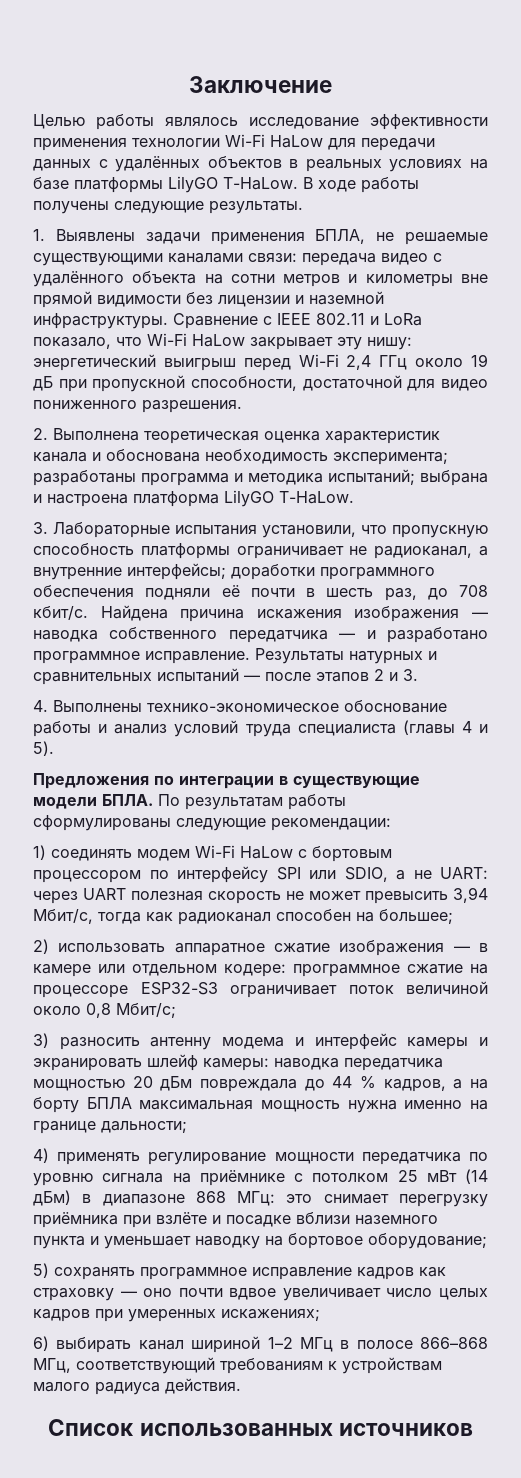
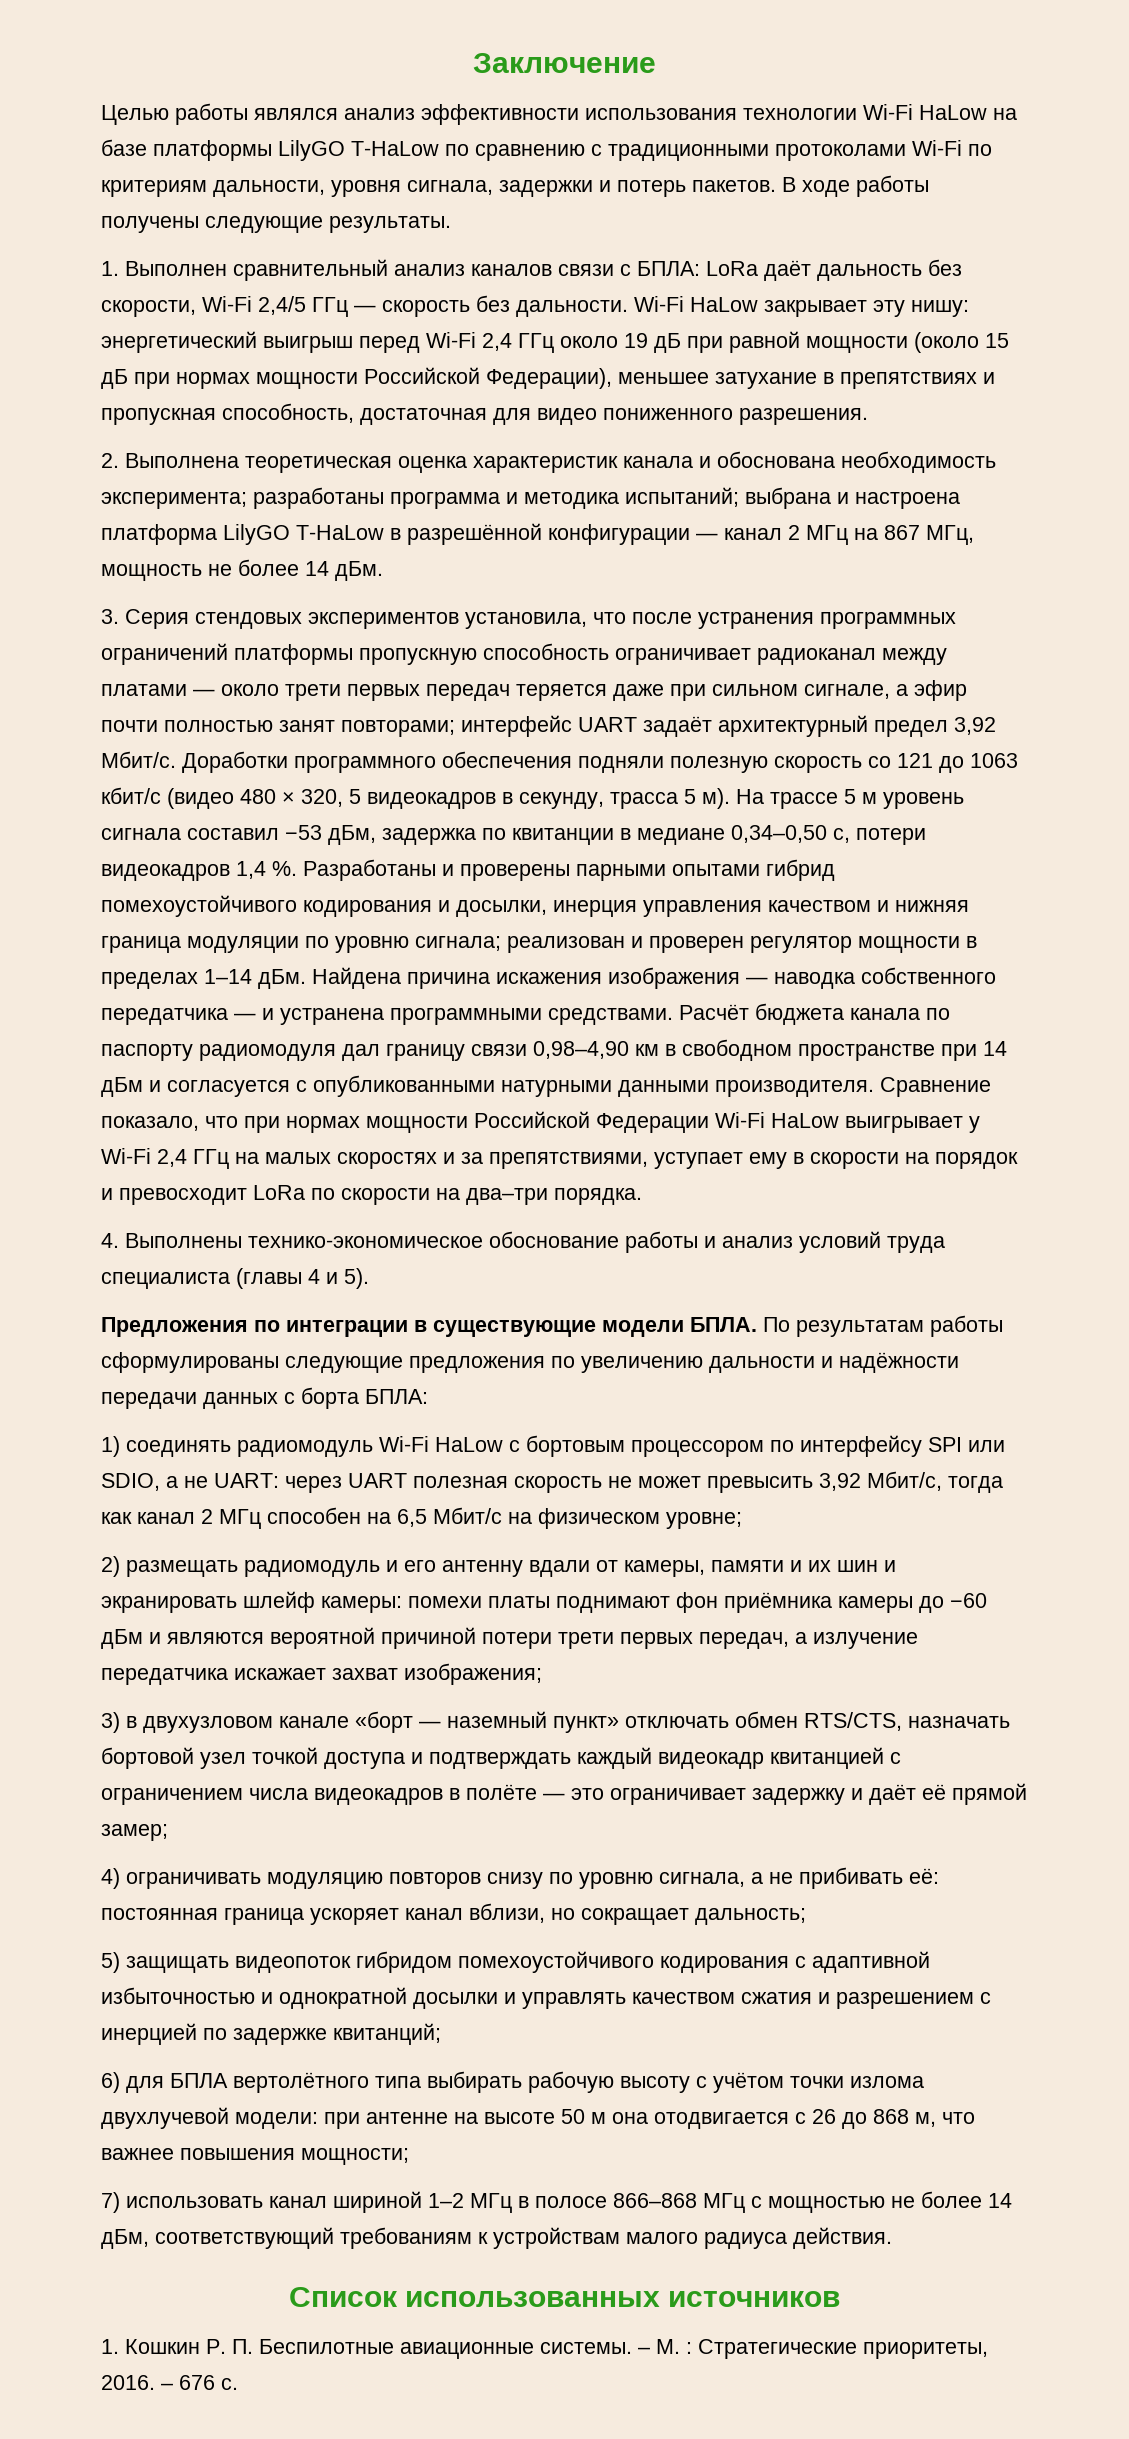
- Целью работы являлось исследование эффективности применения технологии Wi-Fi HaLow для передачи данных с удалённых объектов в реальных условиях на базе платформы LilyGO T-HaLow.
+ Целью работы являлся анализ эффективности использования технологии Wi-Fi HaLow на базе платформы LilyGO T-HaLow по сравнению с традиционными протоколами Wi-Fi по критериям дальности, уровня сигнала, задержки и потерь пакетов.
- 1. Выявлены задачи применения БПЛА, не решаемые существующими каналами связи: передача видео с удалённого объекта на сотни метров и километры вне прямой видимости без лицензии и наземной инфраструктуры. Сравнение с IEEE 802.11 и LoRa показало, что Wi-Fi HaLow закрывает эту нишу: энергетический выигрыш перед Wi-Fi 2,4 ГГц около 19 дБ при пропускной способности, достаточной для видео пониженного разрешения.
+ 1. Выполнен сравнительный анализ каналов связи с БПЛА: LoRa даёт дальность без скорости, Wi-Fi 2,4/5 ГГц — скорость без дальности. Wi-Fi HaLow закрывает эту нишу: энергетический выигрыш перед Wi-Fi 2,4 ГГц около 19 дБ при равной мощности (около 15 дБ при нормах мощности Российской Федерации), меньшее затухание в препятствиях и пропускная способность, достаточная для видео пониженного разрешения.
- 2. Выполнена теоретическая оценка характеристик канала и обоснована необходимость эксперимента; разработаны программа и методика испытаний; выбрана и настроена платформа LilyGO T-HaLow.
- 3. Лабораторные испытания установили, что пропускную способность платформы ограничивает не радиоканал, а внутренние интерфейсы; доработки программного обеспечения подняли её почти в шесть раз, до 708 кбит/с.
+ 2. Выполнена теоретическая оценка характеристик канала и обоснована необходимость эксперимента; разработаны программа и методика испытаний; выбрана и настроена платформа LilyGO T-HaLow в разрешённой конфигурации — канал 2 МГц на 867 МГц, мощность не более 14 дБм.
+ 3. Серия стендовых экспериментов установила, что после устранения программных ограничений платформы пропускную способность ограничивает радиоканал между платами — около трети первых передач теряется даже при сильном сигнале, а эфир почти полностью занят повторами; интерфейс UART задаёт архитектурный предел 3,92 Мбит/с. Доработки программного обеспечения подняли полезную скорость со 121 до 1063 кбит/с (видео 480 × 320, 5 видеокадров в секунду, трасса 5 м). На трассе 5 м уровень сигнала составил −53 дБм, задержка по квитанции в медиане 0,34–0,50 с, потери видеокадров 1,4 %. Разработаны и проверены парными опытами гибрид помехоустойчивого кодирования и досылки, инерция управления качеством и нижняя граница модуляции по уровню сигнала; реализован и проверен регулятор мощности в пределах 1–14 дБм.
- Найдена причина искажения изображения — наводка собственного передатчика — и разработано программное исправление. Результаты натурных и сравнительных испытаний — после этапов 2 и 3.
+ Найдена причина искажения изображения — наводка собственного передатчика — и устранена программными средствами. Расчёт бюджета канала по паспорту радиомодуля дал границу связи 0,98–4,90 км в свободном пространстве при 14 дБм и согласуется с опубликованными натурными данными производителя. Сравнение показало, что при нормах мощности Российской Федерации Wi-Fi HaLow выигрывает у Wi-Fi 2,4 ГГц на малых скоростях и за препятствиями, уступает ему в скорости на порядок и превосходит LoRa по скорости на два–три порядка.
- По результатам работы сформулированы следующие рекомендации:
+ По результатам работы сформулированы следующие предложения по увеличению дальности и надёжности передачи данных с борта БПЛА:
- 1) соединять модем Wi-Fi HaLow с бортовым процессором по интерфейсу SPI или SDIO, а не UART: через UART полезная скорость не может превысить 3,94 Мбит/с, тогда как радиоканал способен на большее;
- 2) использовать аппаратное сжатие изображения — в камере или отдельном кодере: программное сжатие на процессоре ESP32-S3 ограничивает поток величиной около 0,8 Мбит/с;
- 3) разносить антенну модема и интерфейс камеры и экранировать шлейф камеры: наводка передатчика мощностью 20 дБм повреждала до 44 % кадров, а на борту БПЛА максимальная мощность нужна именно на границе дальности;
- 4) применять регулирование мощности передатчика по уровню сигнала на приёмнике с потолком 25 мВт (14 дБм) в диапазоне 868 МГц: это снимает перегрузку приёмника при взлёте и посадке вблизи наземного пункта и уменьшает наводку на бортовое оборудование;
- 5) сохранять программное исправление кадров как страховку — оно почти вдвое увеличивает число целых кадров при умеренных искажениях;
- 6) выбирать канал шириной 1–2 МГц в полосе 866–868 МГц, соответствующий требованиям к устройствам малого радиуса действия.
+ 1) соединять радиомодуль Wi-Fi HaLow с бортовым процессором по интерфейсу SPI или SDIO, а не UART: через UART полезная скорость не может превысить 3,92 Мбит/с, тогда как канал 2 МГц способен на 6,5 Мбит/с на физическом уровне;
+ 2) размещать радиомодуль и его антенну вдали от камеры, памяти и их шин и экранировать шлейф камеры: помехи платы поднимают фон приёмника камеры до −60 дБм и являются вероятной причиной потери трети первых передач, а излучение передатчика искажает захват изображения;
+ 3) в двухузловом канале «борт — наземный пункт» отключать обмен RTS/CTS, назначать бортовой узел точкой доступа и подтверждать каждый видеокадр квитанцией с ограничением числа видеокадров в полёте — это ограничивает задержку и даёт её прямой замер;
+ 4) ограничивать модуляцию повторов снизу по уровню сигнала, а не прибивать её: постоянная граница ускоряет канал вблизи, но сокращает дальность;
+ 5) защищать видеопоток гибридом помехоустойчивого кодирования с адаптивной избыточностью и однократной досылки и управлять качеством сжатия и разрешением с инерцией по задержке квитанций;
+ 6) для БПЛА вертолётного типа выбирать рабочую высоту с учётом точки излома двухлучевой модели: при антенне на высоте 50 м она отодвигается с 26 до 868 м, что важнее повышения мощности;
+ 7) использовать канал шириной 1–2 МГц в полосе 866–868 МГц с мощностью не более 14 дБм, соответствующий требованиям к устройствам малого радиуса действия.
+ 1. Кошкин Р. П. Беспилотные авиационные системы. – М. : Стратегические приоритеты, 2016. – 676 с.

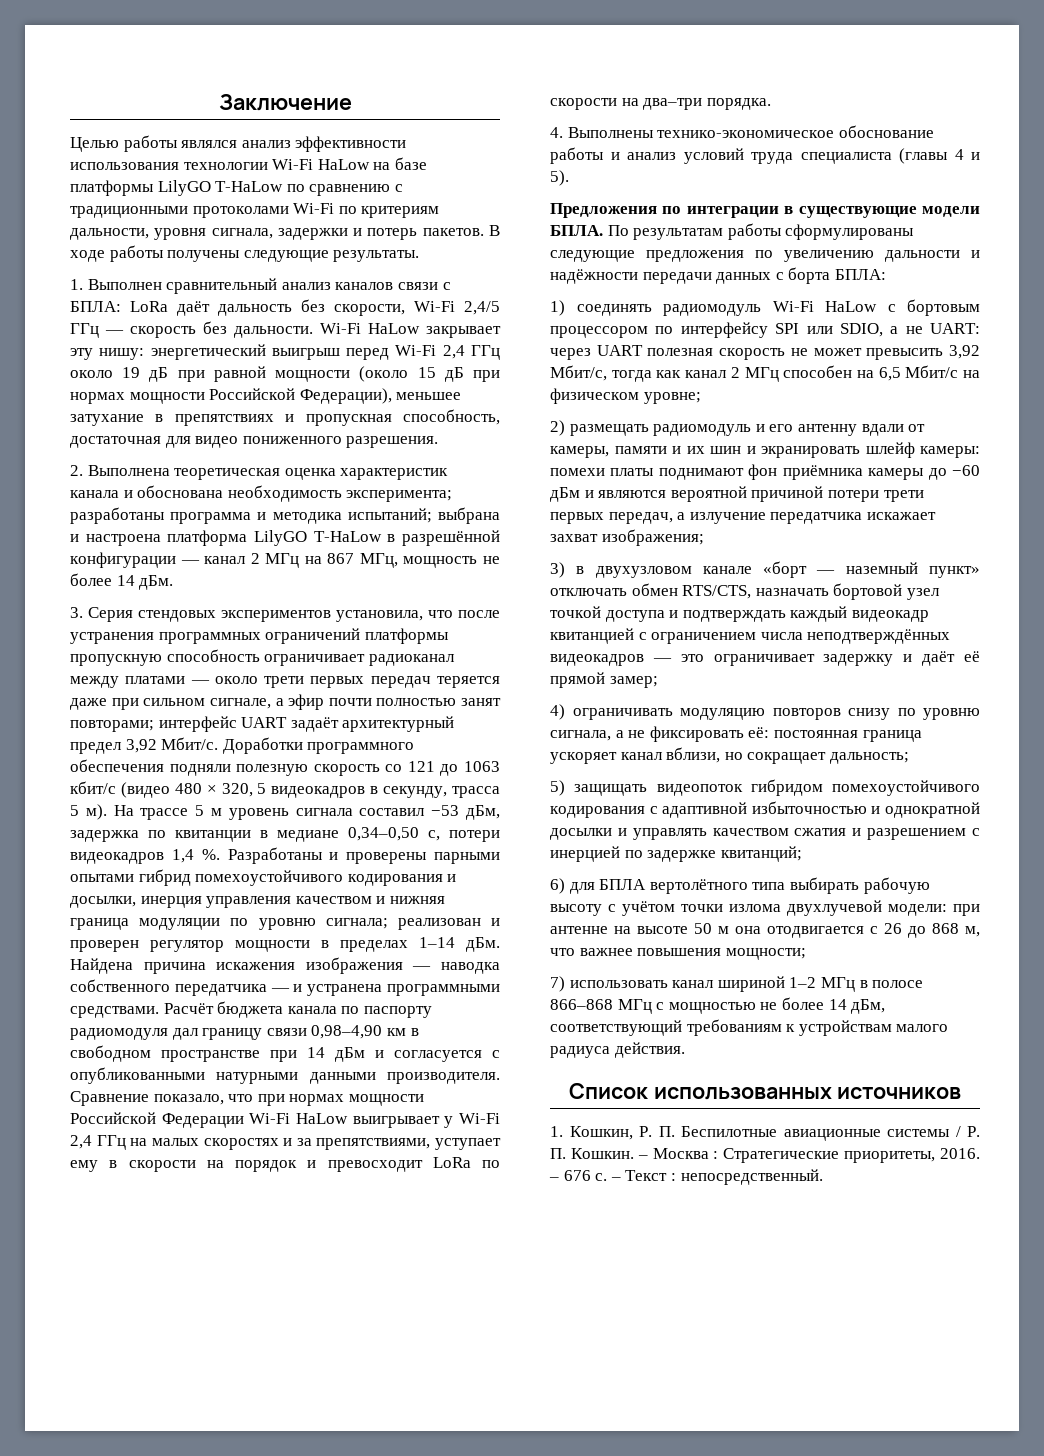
- 3) в двухузловом канале «борт — наземный пункт» отключать обмен RTS/CTS, назначать бортовой узел точкой доступа и подтверждать каждый видеокадр квитанцией с ограничением числа видеокадров в полёте — это ограничивает задержку и даёт её прямой замер;
+ 3) в двухузловом канале «борт — наземный пункт» отключать обмен RTS/CTS, назначать бортовой узел точкой доступа и подтверждать каждый видеокадр квитанцией с ограничением числа неподтверждённых видеокадров — это ограничивает задержку и даёт её прямой замер;
- 4) ограничивать модуляцию повторов снизу по уровню сигнала, а не прибивать её: постоянная граница ускоряет канал вблизи, но сокращает дальность;
+ 4) ограничивать модуляцию повторов снизу по уровню сигнала, а не фиксировать её: постоянная граница ускоряет канал вблизи, но сокращает дальность;
- 1. Кошкин Р. П. Беспилотные авиационные системы. – М. : Стратегические приоритеты, 2016.
+ 1. Кошкин, Р. П. Беспилотные авиационные системы / Р. П. Кошкин. – Москва : Стратегические приоритеты, 2016.
+ – Текст : непосредственный.

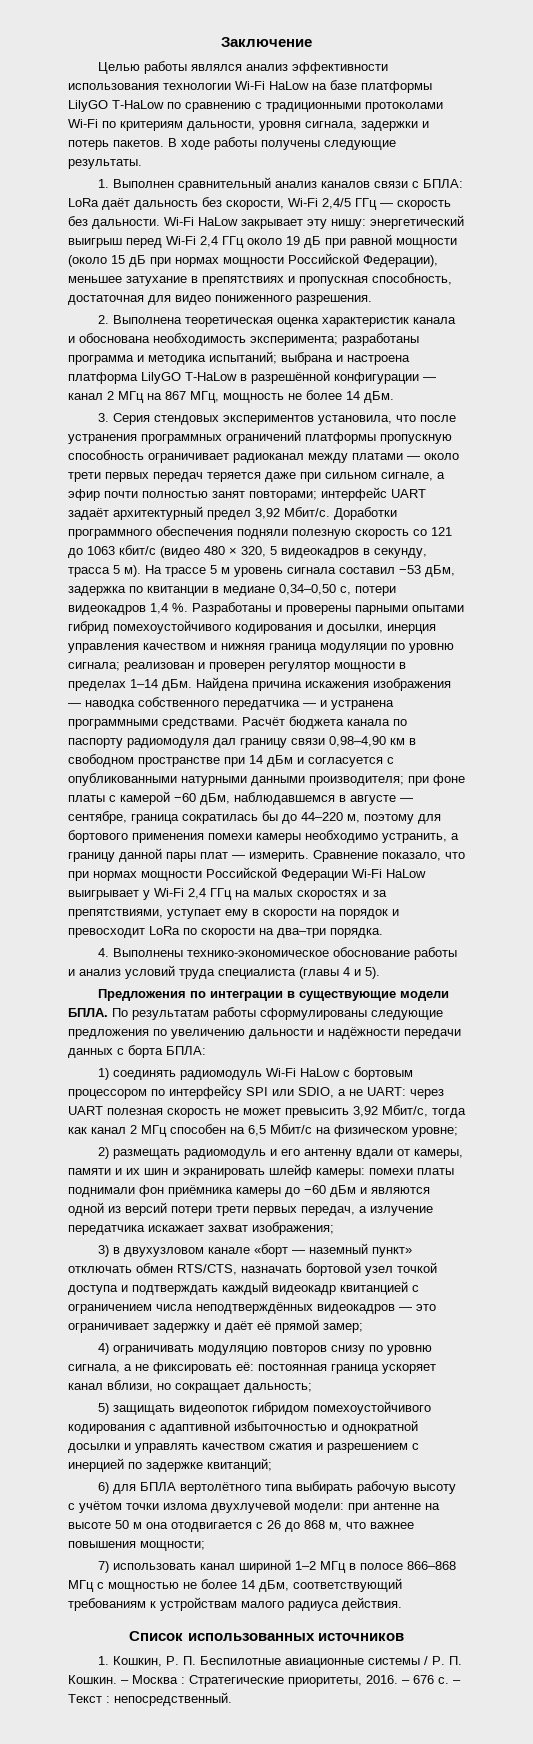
- Расчёт бюджета канала по паспорту радиомодуля дал границу связи 0,98–4,90 км в свободном пространстве при 14 дБм и согласуется с опубликованными натурными данными производителя.
+ Расчёт бюджета канала по паспорту радиомодуля дал границу связи 0,98–4,90 км в свободном пространстве при 14 дБм и согласуется с опубликованными натурными данными производителя; при фоне платы с камерой −60 дБм, наблюдавшемся в августе — сентябре, граница сократилась бы до 44–220 м, поэтому для бортового применения помехи камеры необходимо устранить, а границу данной пары плат — измерить.
- 2) размещать радиомодуль и его антенну вдали от камеры, памяти и их шин и экранировать шлейф камеры: помехи платы поднимают фон приёмника камеры до −60 дБм и являются вероятной причиной потери трети первых передач, а излучение передатчика искажает захват изображения;
+ 2) размещать радиомодуль и его антенну вдали от камеры, памяти и их шин и экранировать шлейф камеры: помехи платы поднимали фон приёмника камеры до −60 дБм и являются одной из версий потери трети первых передач, а излучение передатчика искажает захват изображения;

